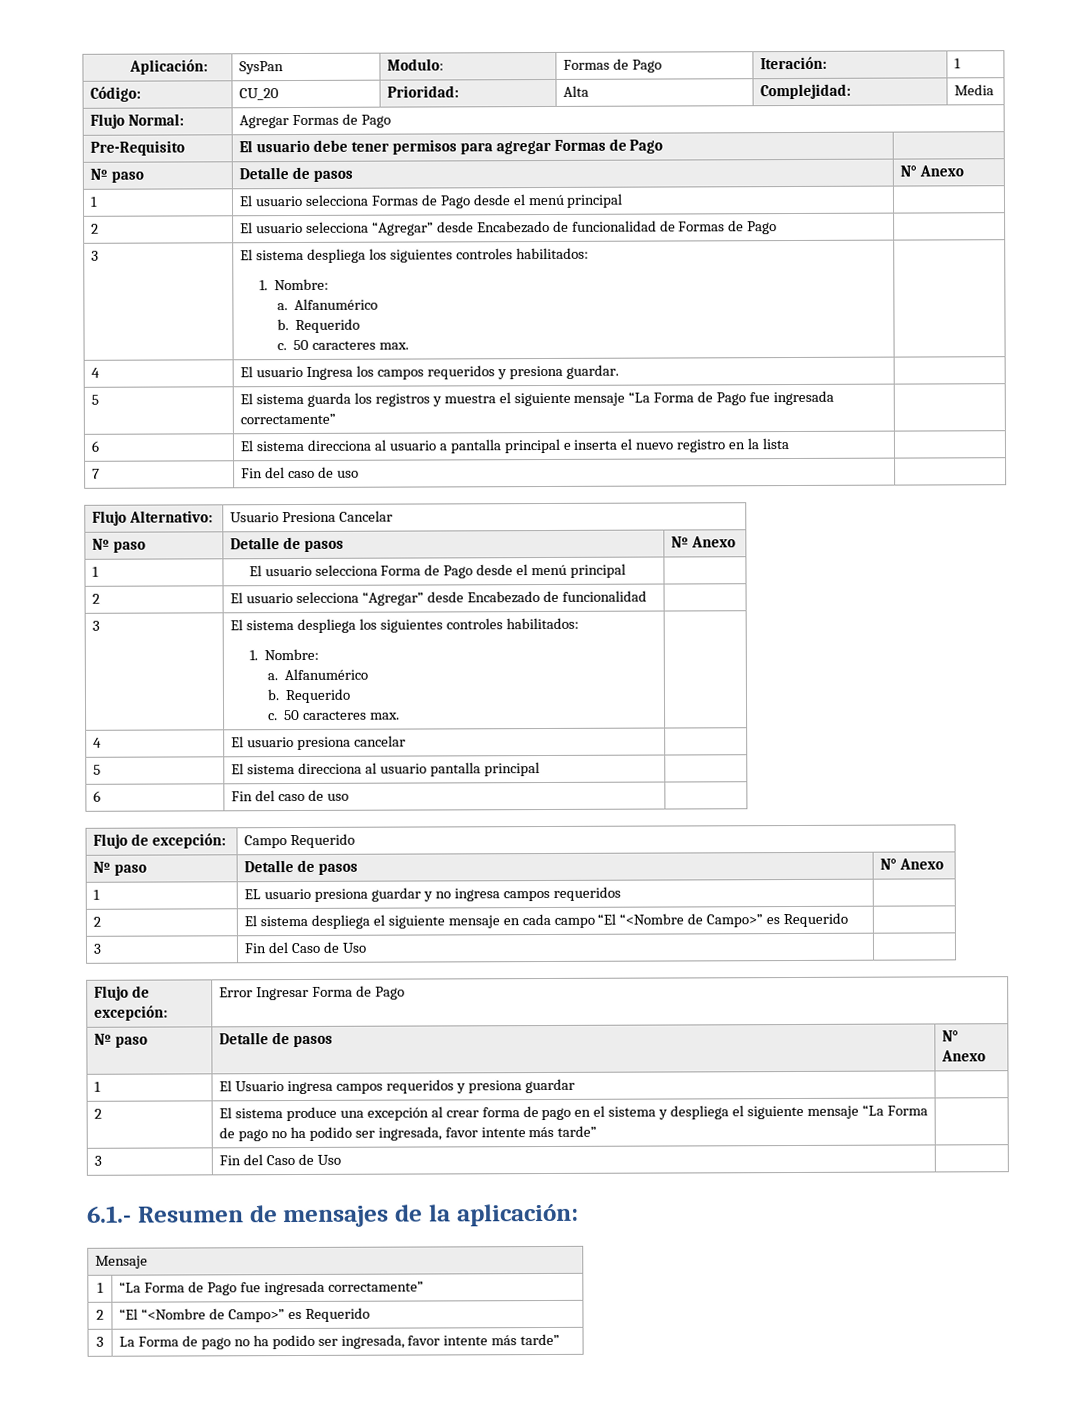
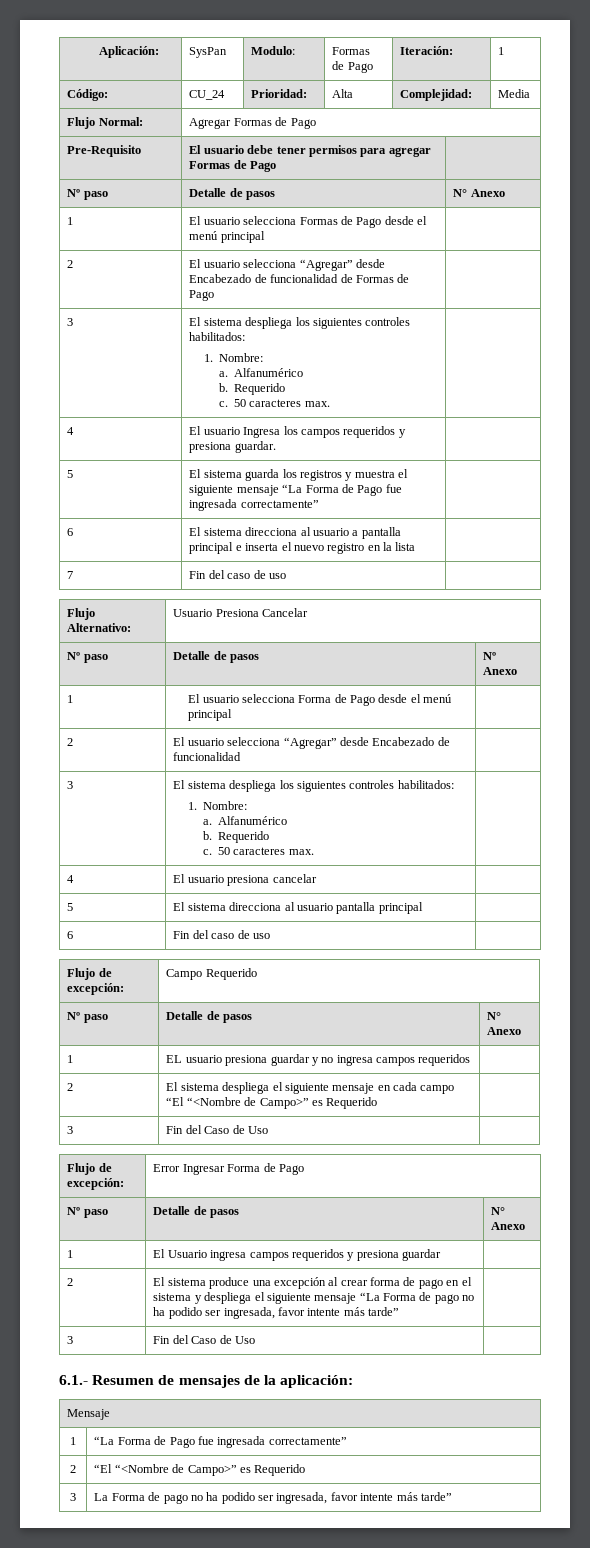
- Código: | CU_20 | Prioridad: | Alta | Complejidad: | Media
+ Código: | CU_24 | Prioridad: | Alta | Complejidad: | Media

